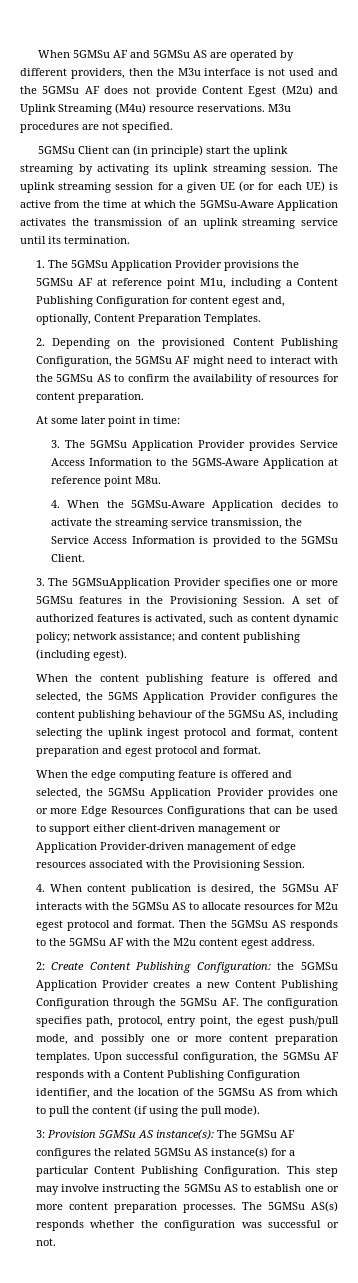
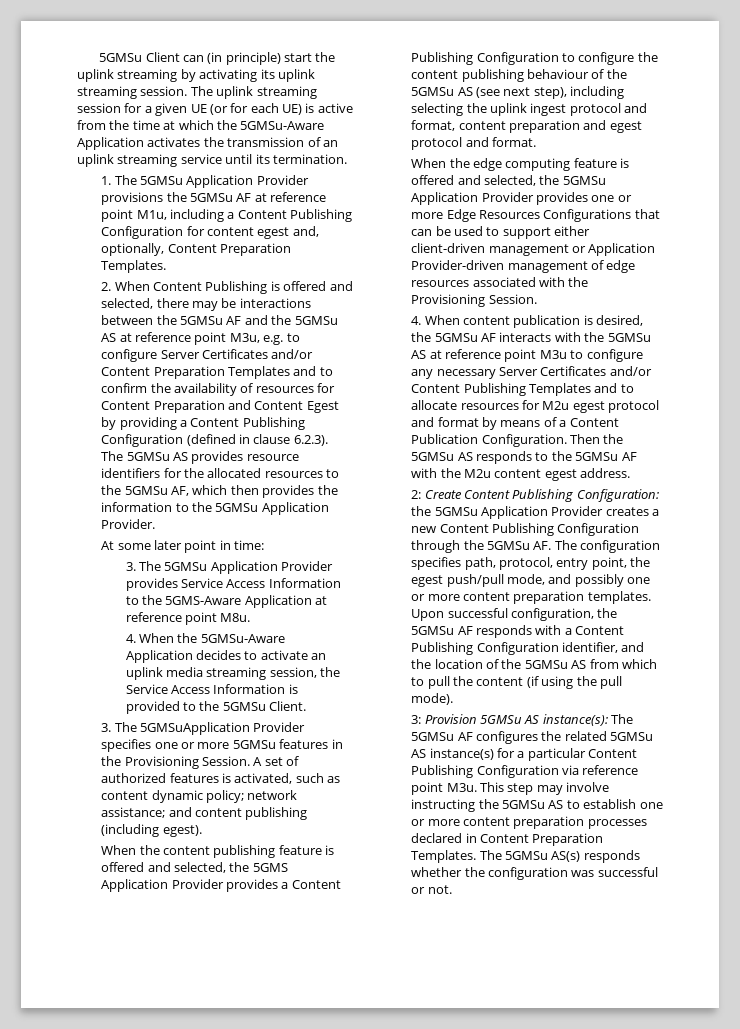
- When 5GMSu AF and 5GMSu AS are operated by different providers, then the M3u interface is not used and the 5GMSu AF does not provide Content Egest (M2u) and Uplink Streaming (M4u) resource reservations. M3u procedures are not specified.
- 2. Depending on the provisioned Content Publishing Configuration, the 5GMSu AF might need to interact with the 5GMSu AS to confirm the availability of resources for content preparation.
+ 2. When Content Publishing is offered and selected, there may be interactions between the 5GMSu AF and the 5GMSu AS at reference point M3u, e.g. to configure Server Certificates and/or Content Preparation Templates and to confirm the availability of resources for Content Preparation and Content Egest by providing a Content Publishing Configuration (defined in clause 6.2.3). The 5GMSu AS provides resource identifiers for the allocated resources to the 5GMSu AF, which then provides the information to the 5GMSu Application Provider.
- 4. When the 5GMSu-Aware Application decides to activate the streaming service transmission, the Service Access Information is provided to the 5GMSu Client.
+ 4. When the 5GMSu-Aware Application decides to activate an uplink media streaming session, the Service Access Information is provided to the 5GMSu Client.
- When the content publishing feature is offered and selected, the 5GMS Application Provider configures the content publishing behaviour of the 5GMSu AS, including selecting the uplink ingest protocol and format, content preparation and egest protocol and format.
+ When the content publishing feature is offered and selected, the 5GMS Application Provider provides a Content Publishing Configuration to configure the content publishing behaviour of the 5GMSu AS (see next step), including selecting the uplink ingest protocol and format, content preparation and egest protocol and format.
- 4. When content publication is desired, the 5GMSu AF interacts with the 5GMSu AS to allocate resources for M2u egest protocol and format.
+ 4. When content publication is desired, the 5GMSu AF interacts with the 5GMSu AS at reference point M3u to configure any necessary Server Certificates and/or Content Publishing Templates and to allocate resources for M2u egest protocol and format by means of a Content Publication Configuration.
- 3: Provision 5GMSu AS instance(s): The 5GMSu AF configures the related 5GMSu AS instance(s) for a particular Content Publishing Configuration. This step may involve instructing the 5GMSu AS to establish one or more content preparation processes.
+ 3: Provision 5GMSu AS instance(s): The 5GMSu AF configures the related 5GMSu AS instance(s) for a particular Content Publishing Configuration via reference point M3u. This step may involve instructing the 5GMSu AS to establish one or more content preparation processes declared in Content Preparation Templates.

